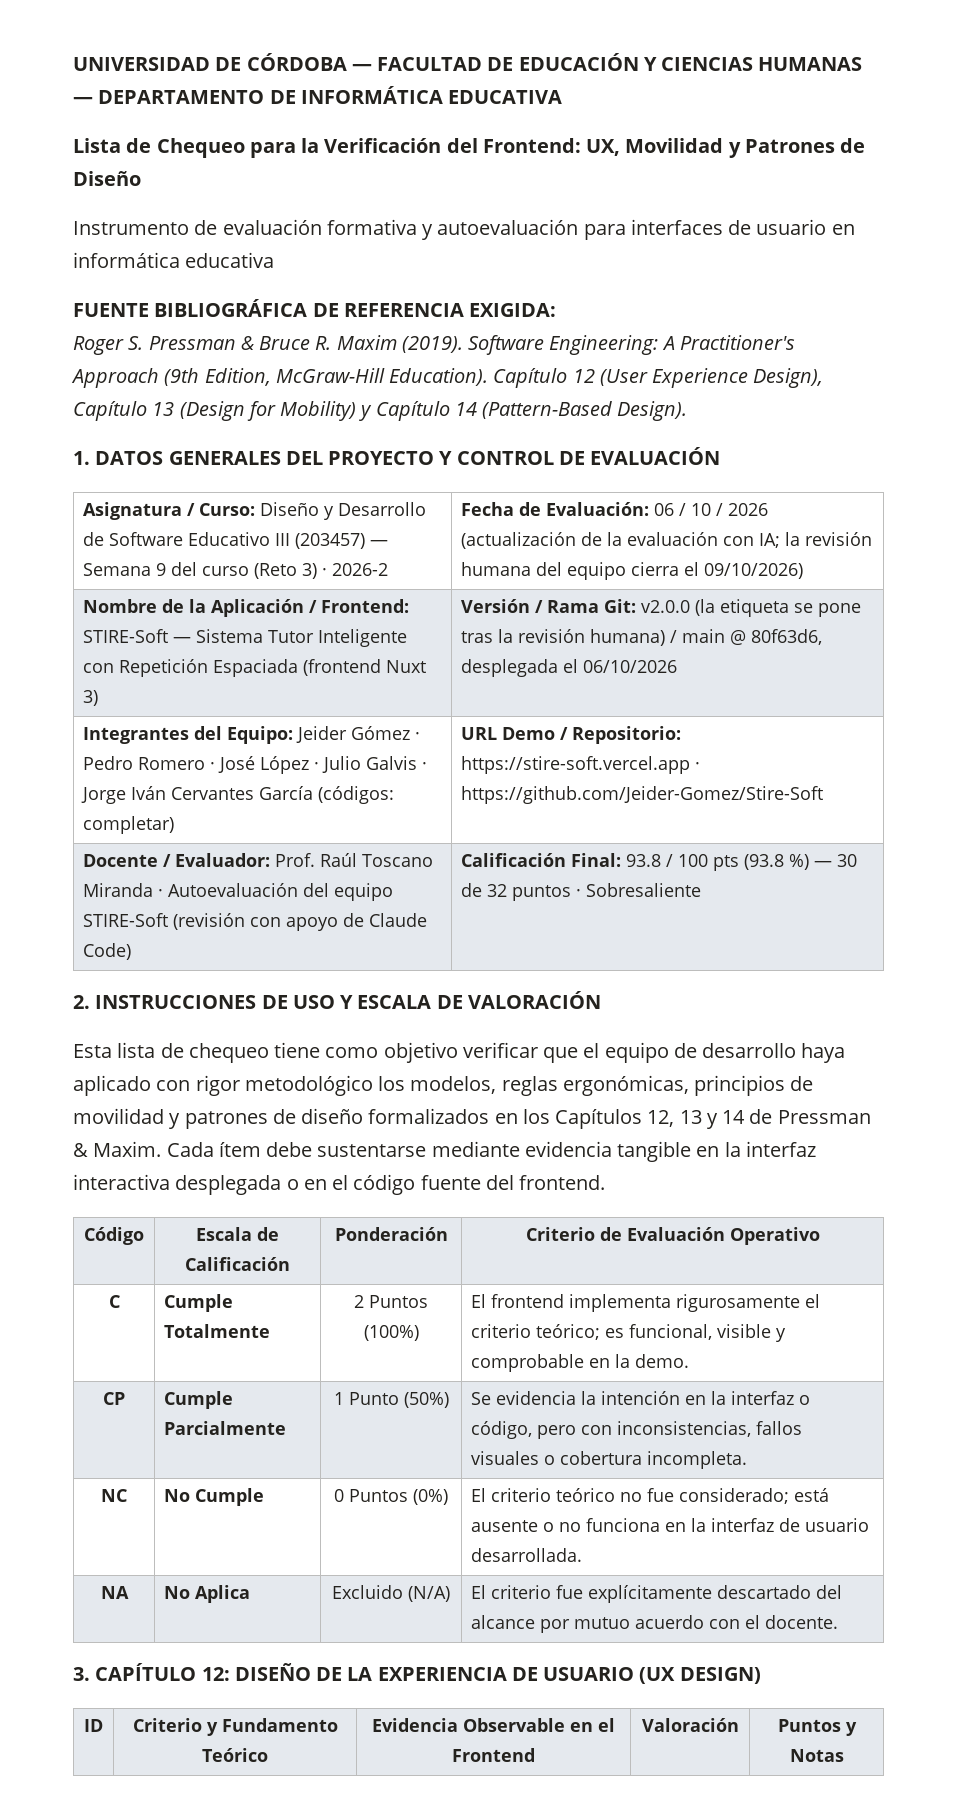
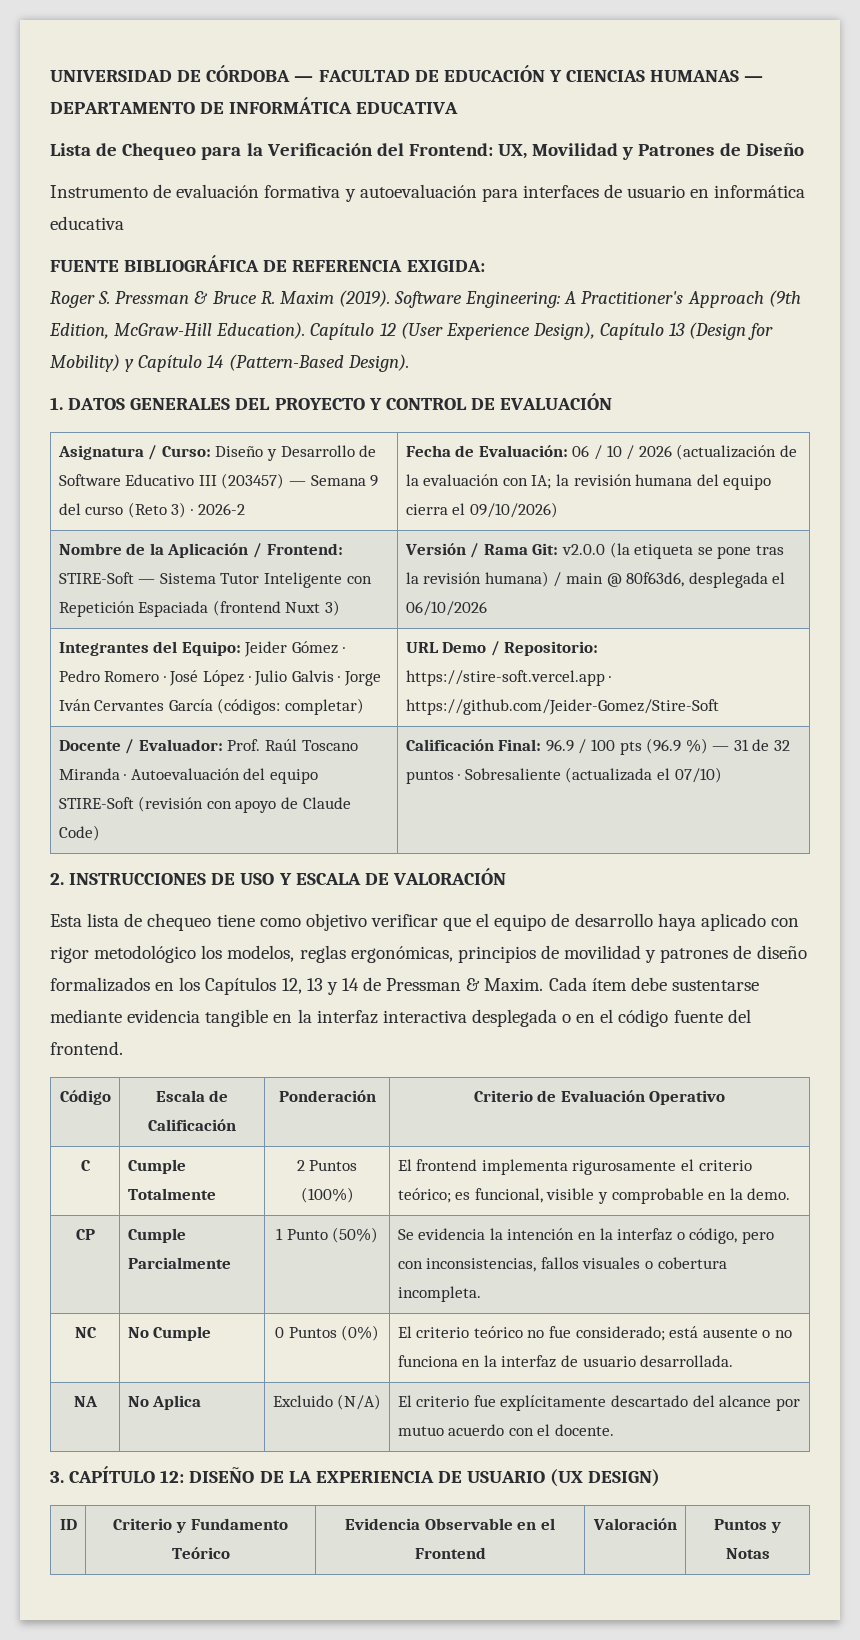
- Docente / Evaluador: Prof. Raúl Toscano Miranda · Autoevaluación del equipo STIRE-Soft (revisión con apoyo de Claude Code) | Calificación Final: 93.8 / 100 pts (93.8 %) — 30 de 32 puntos · Sobresaliente
+ Docente / Evaluador: Prof. Raúl Toscano Miranda · Autoevaluación del equipo STIRE-Soft (revisión con apoyo de Claude Code) | Calificación Final: 96.9 / 100 pts (96.9 %) — 31 de 32 puntos · Sobresaliente (actualizada el 07/10)

